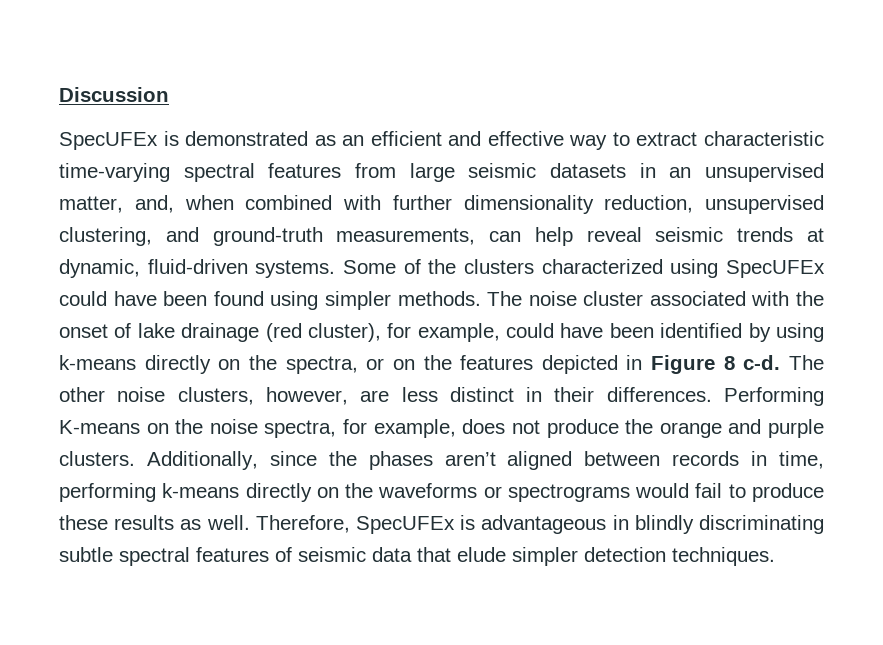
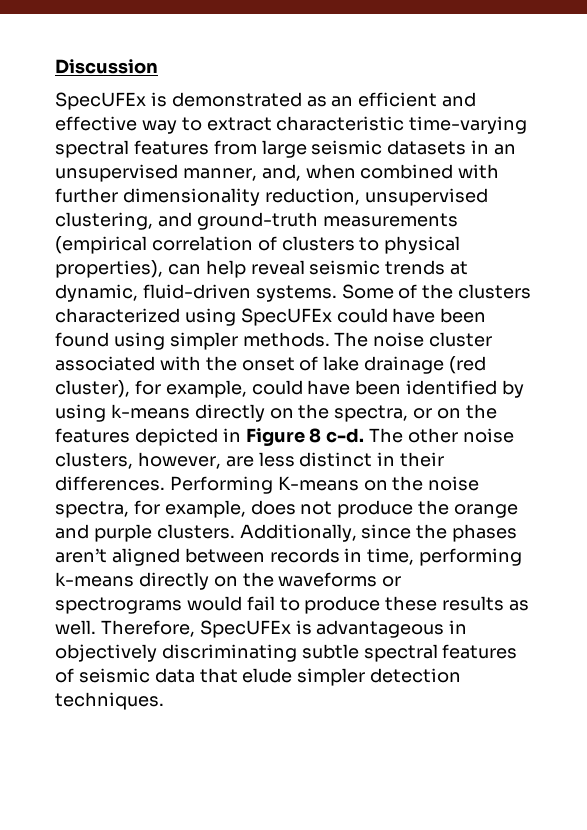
- SpecUFEx is demonstrated as an efficient and effective way to extract characteristic time-varying spectral features from large seismic datasets in an unsupervised matter, and, when combined with further dimensionality reduction, unsupervised clustering, and ground-truth measurements, can help reveal seismic trends at dynamic, fluid-driven systems.
+ SpecUFEx is demonstrated as an efficient and effective way to extract characteristic time-varying spectral features from large seismic datasets in an unsupervised manner, and, when combined with further dimensionality reduction, unsupervised clustering, and ground-truth measurements (empirical correlation of clusters to physical properties), can help reveal seismic trends at dynamic, fluid-driven systems.
- Therefore, SpecUFEx is advantageous in blindly discriminating subtle spectral features of seismic data that elude simpler detection techniques.
+ Therefore, SpecUFEx is advantageous in objectively discriminating subtle spectral features of seismic data that elude simpler detection techniques.

